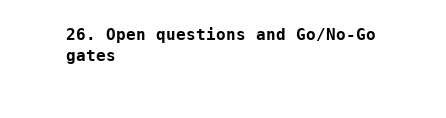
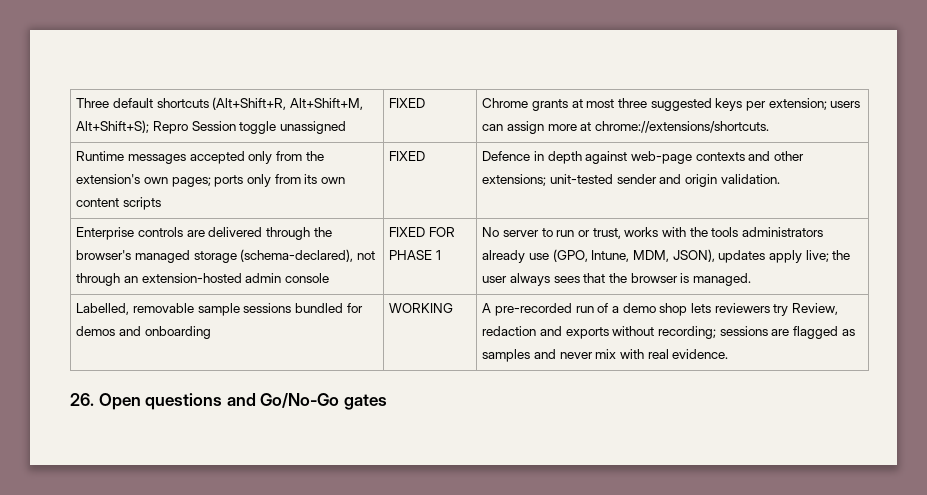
+ Three default shortcuts (Alt+Shift+R, Alt+Shift+M, Alt+Shift+S); Repro Session toggle unassigned | FIXED | Chrome grants at most three suggested keys per extension; users can assign more at chrome://extensions/shortcuts.
+ Runtime messages accepted only from the extension's own pages; ports only from its own content scripts | FIXED | Defence in depth against web-page contexts and other extensions; unit-tested sender and origin validation.
+ Enterprise controls are delivered through the browser's managed storage (schema-declared), not through an extension-hosted admin console | FIXED FOR PHASE 1 | No server to run or trust, works with the tools administrators already use (GPO, Intune, MDM, JSON), updates apply live; the user always sees that the browser is managed.
+ Labelled, removable sample sessions bundled for demos and onboarding | WORKING | A pre-recorded run of a demo shop lets reviewers try Review, redaction and exports without recording; sessions are flagged as samples and never mix with real evidence.

